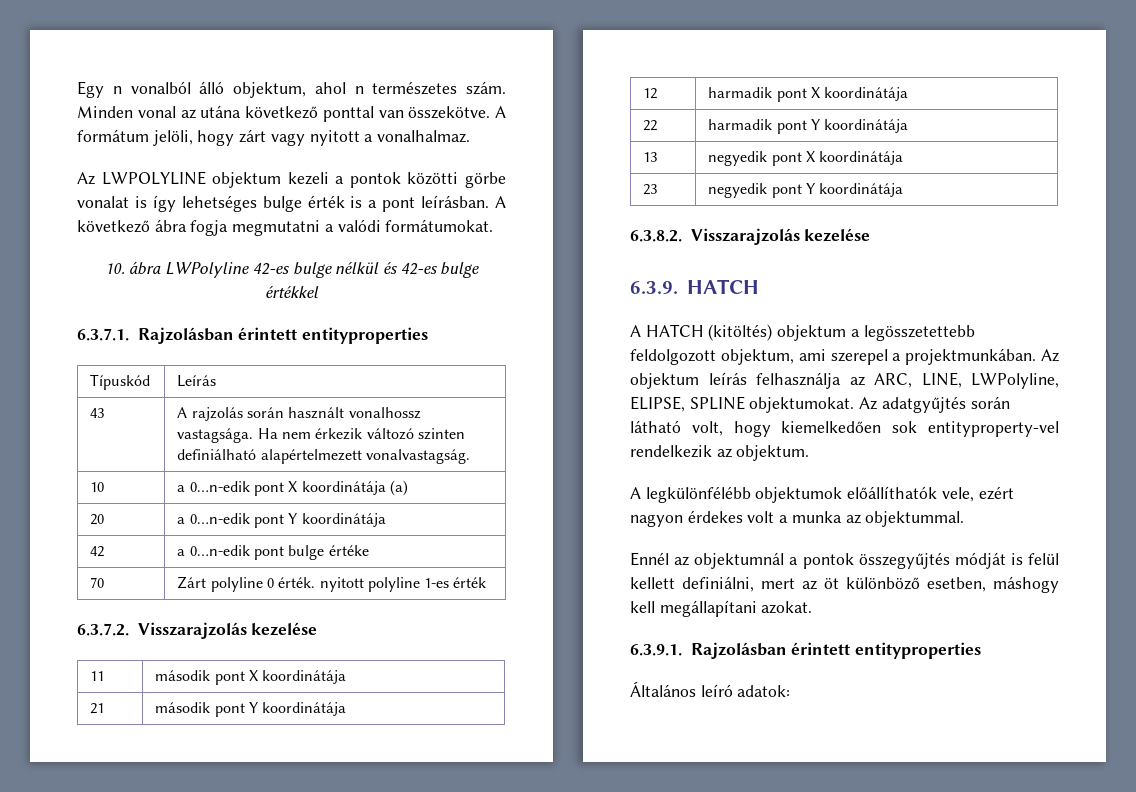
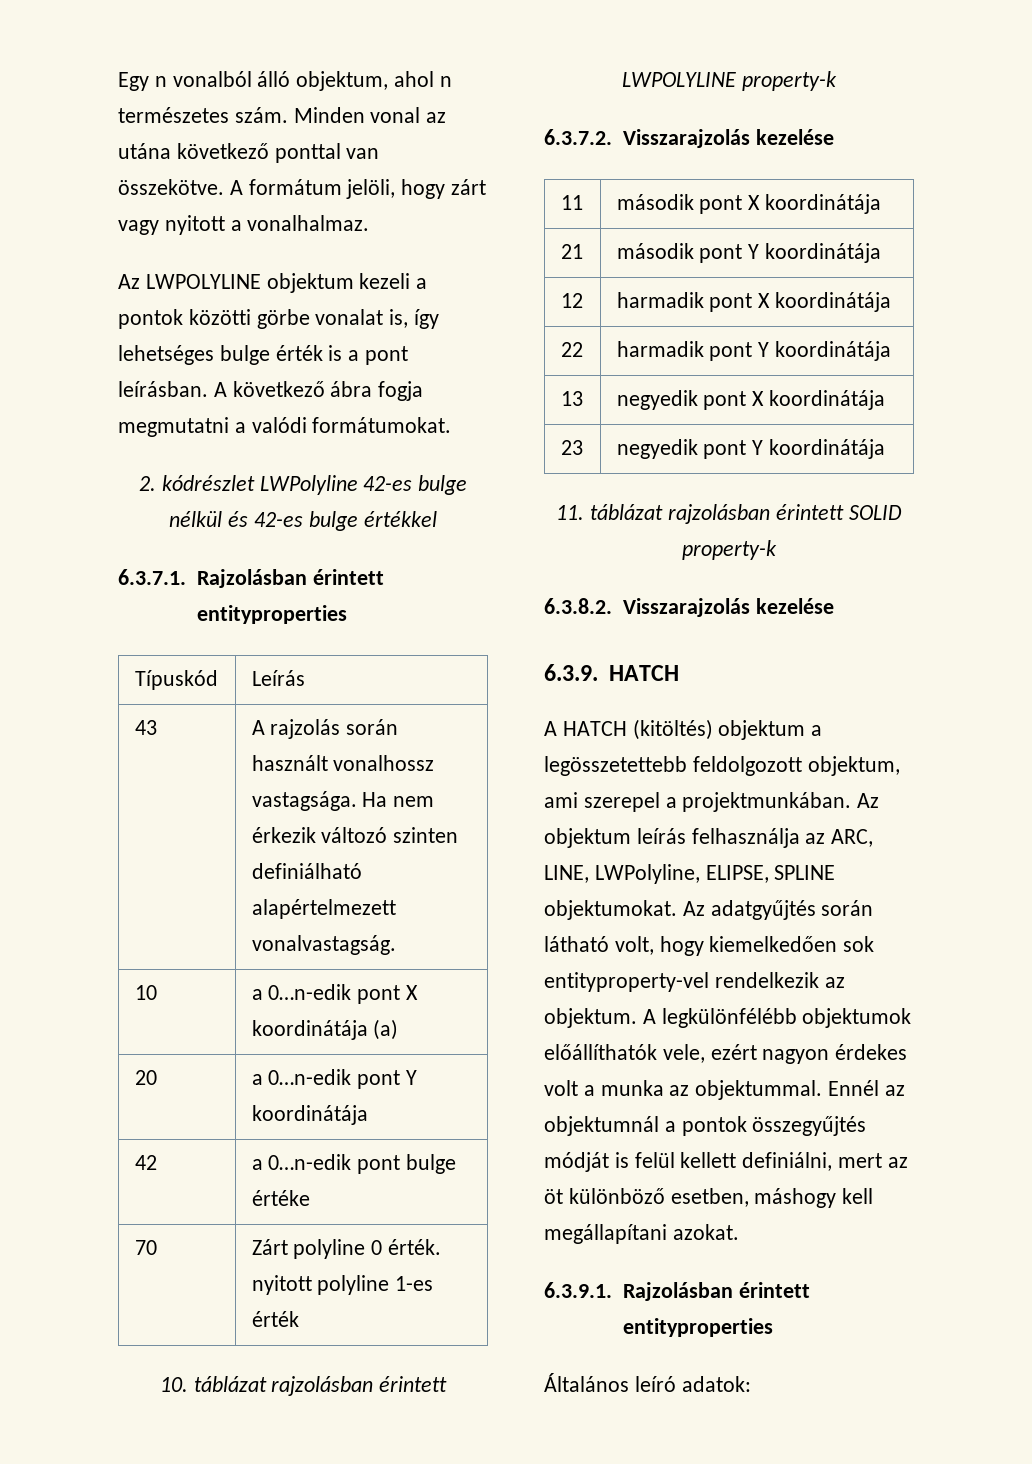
- Az LWPOLYLINE objektum kezeli a pontok közötti görbe vonalat is így lehetséges bulge érték is a pont leírásban.
+ Az LWPOLYLINE objektum kezeli a pontok közötti görbe vonalat is, így lehetséges bulge érték is a pont leírásban.
- 10. ábra LWPolyline 42-es bulge nélkül és 42-es bulge értékkel
+ 2. kódrészlet LWPolyline 42-es bulge nélkül és 42-es bulge értékkel
+ 10. táblázat rajzolásban érintett LWPOLYLINE property-k
+ 11. táblázat rajzolásban érintett SOLID property-k
- Az adatgyűjtés során látható volt, hogy kiemelkedően sok entityproperty-vel rendelkezik az objektum.
- A legkülönfélébb objektumok előállíthatók vele, ezért nagyon érdekes volt a munka az objektummal.
- Ennél az objektumnál a pontok összegyűjtés módját is felül kellett definiálni, mert az öt különböző esetben, máshogy kell megállapítani azokat.
+ Az adatgyűjtés során látható volt, hogy kiemelkedően sok entityproperty-vel rendelkezik az objektum. A legkülönfélébb objektumok előállíthatók vele, ezért nagyon érdekes volt a munka az objektummal. Ennél az objektumnál a pontok összegyűjtés módját is felül kellett definiálni, mert az öt különböző esetben, máshogy kell megállapítani azokat.

